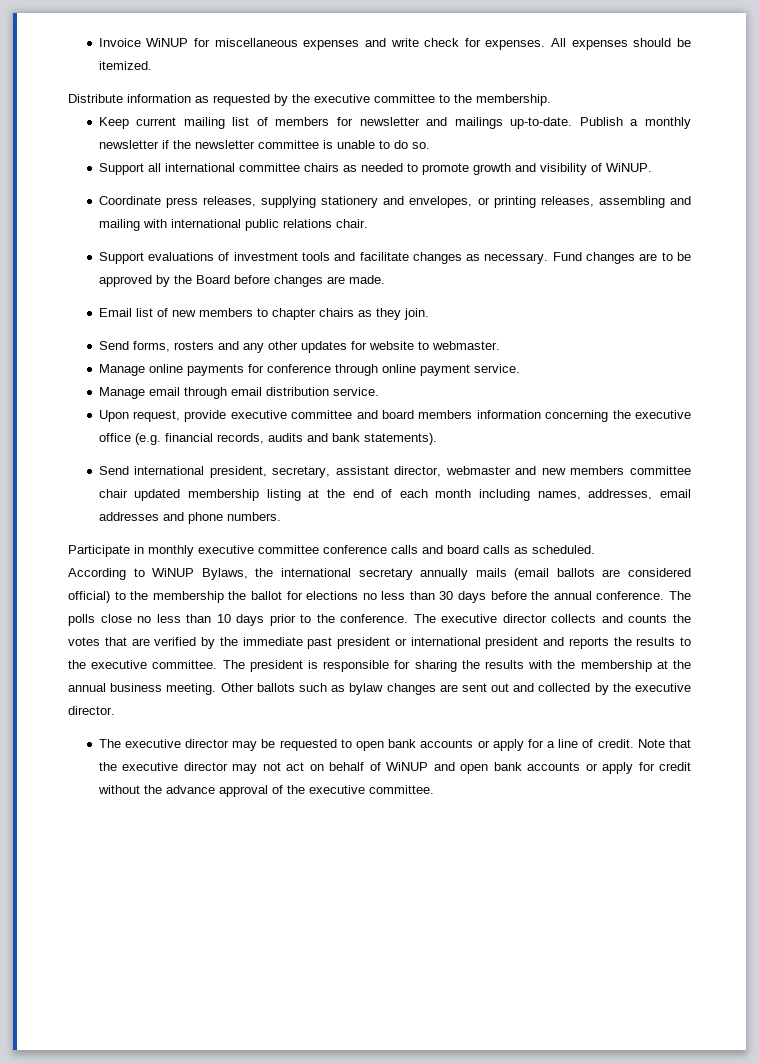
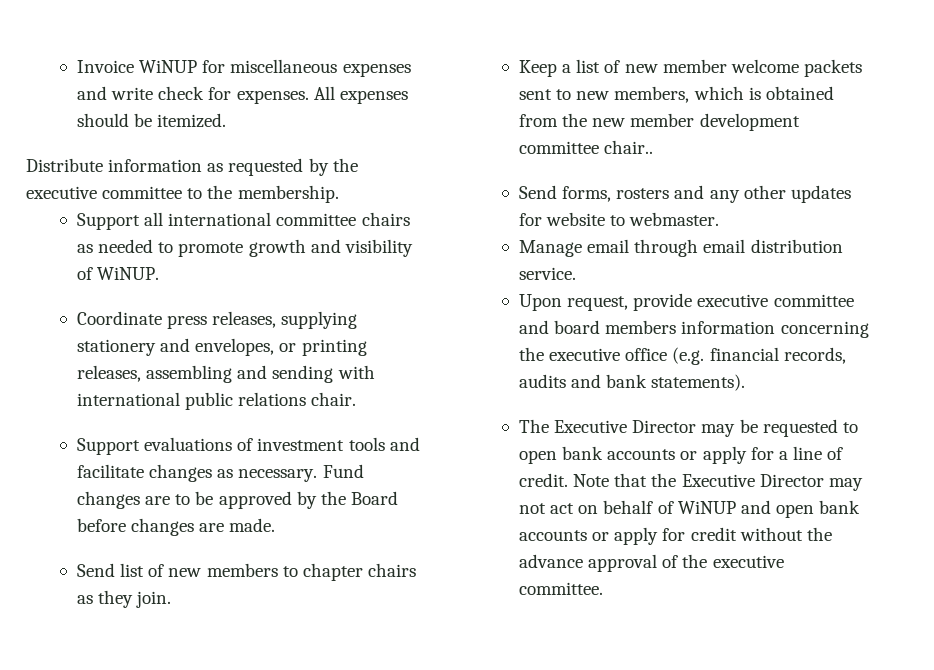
- Keep current mailing list of members for newsletter and mailings up-to-date. Publish a monthly newsletter if the newsletter committee is unable to do so.
- Coordinate press releases, supplying stationery and envelopes, or printing releases, assembling and mailing with international public relations chair.
+ Coordinate press releases, supplying stationery and envelopes, or printing releases, assembling and sending with international public relations chair.
- Email list of new members to chapter chairs as they join.
+ Send list of new members to chapter chairs as they join.
+ Keep a list of new member welcome packets sent to new members, which is obtained from the new member development committee chair..
- Manage online payments for conference through online payment service.
- Send international president, secretary, assistant director, webmaster and new members committee chair updated membership listing at the end of each month including names, addresses, email addresses and phone numbers.
- Participate in monthly executive committee conference calls and board calls as scheduled.
- According to WiNUP Bylaws, the international secretary annually mails (email ballots are considered official) to the membership the ballot for elections no less than 30 days before the annual conference. The polls close no less than 10 days prior to the conference. The executive director collects and counts the votes that are verified by the immediate past president or international president and reports the results to the executive committee. The president is responsible for sharing the results with the membership at the annual business meeting. Other ballots such as bylaw changes are sent out and collected by the executive director.
- The executive director may be requested to open bank accounts or apply for a line of credit.
+ The Executive Director may be requested to open bank accounts or apply for a line of credit.
- Note that the executive director may not act on behalf of WiNUP and open bank accounts or apply for credit without the advance approval of the executive committee.
+ Note that the Executive Director may not act on behalf of WiNUP and open bank accounts or apply for credit without the advance approval of the executive committee.

